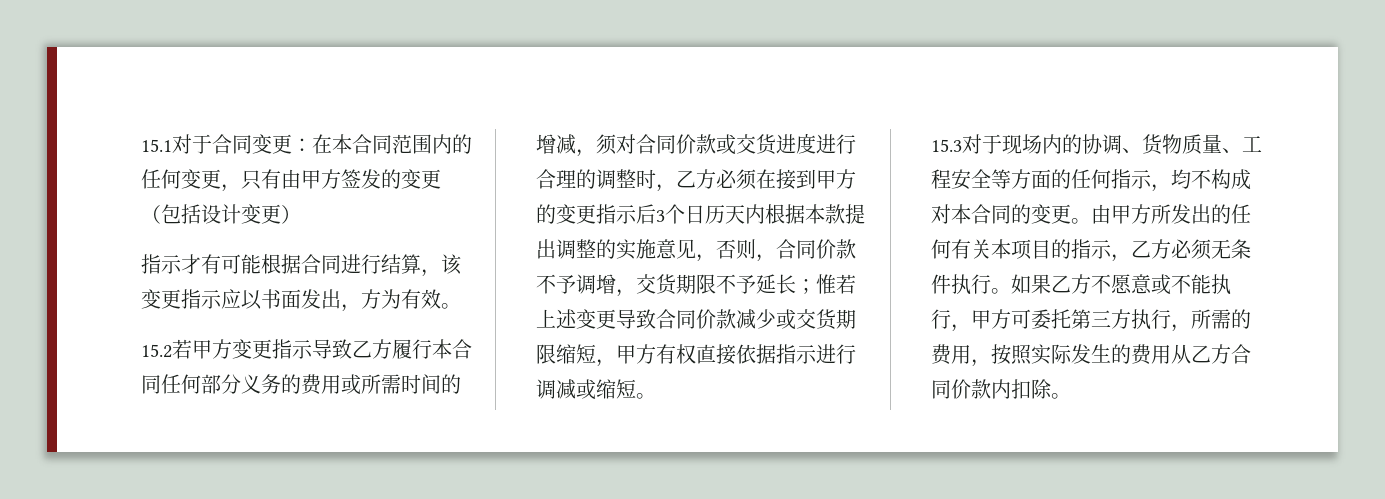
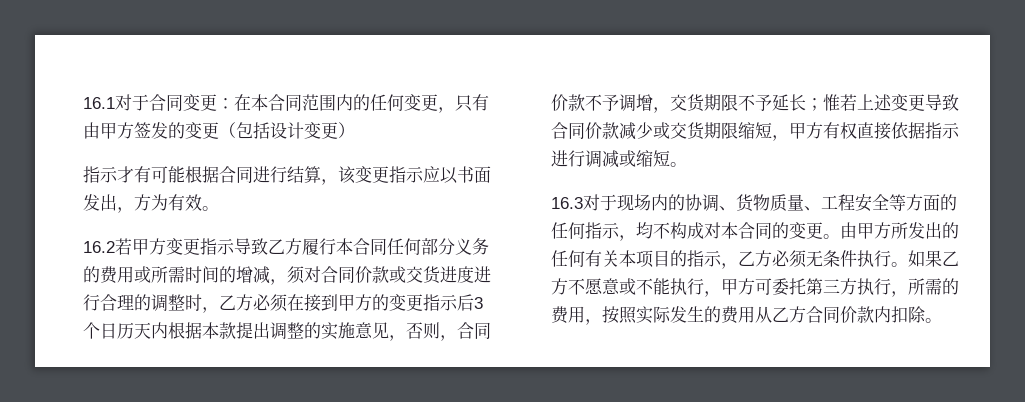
- 15.1对于合同变更：在本合同范围内的任何变更，只有由甲方签发的变更（包括设计变更）
+ 16.1对于合同变更：在本合同范围内的任何变更，只有由甲方签发的变更（包括设计变更）
- 15.2若甲方变更指示导致乙方履行本合同任何部分义务的费用或所需时间的增减，须对合同价款或交货进度进行合理的调整时，乙方必须在接到甲方的变更指示后3个日历天内根据本款提出调整的实施意见，否则，合同价款不予调增，交货期限不予延长；
+ 16.2若甲方变更指示导致乙方履行本合同任何部分义务的费用或所需时间的增减，须对合同价款或交货进度进行合理的调整时，乙方必须在接到甲方的变更指示后3个日历天内根据本款提出调整的实施意见，否则，合同价款不予调增，交货期限不予延长；
- 15.3对于现场内的协调、货物质量、工程安全等方面的任何指示，均不构成对本合同的变更。
+ 16.3对于现场内的协调、货物质量、工程安全等方面的任何指示，均不构成对本合同的变更。

